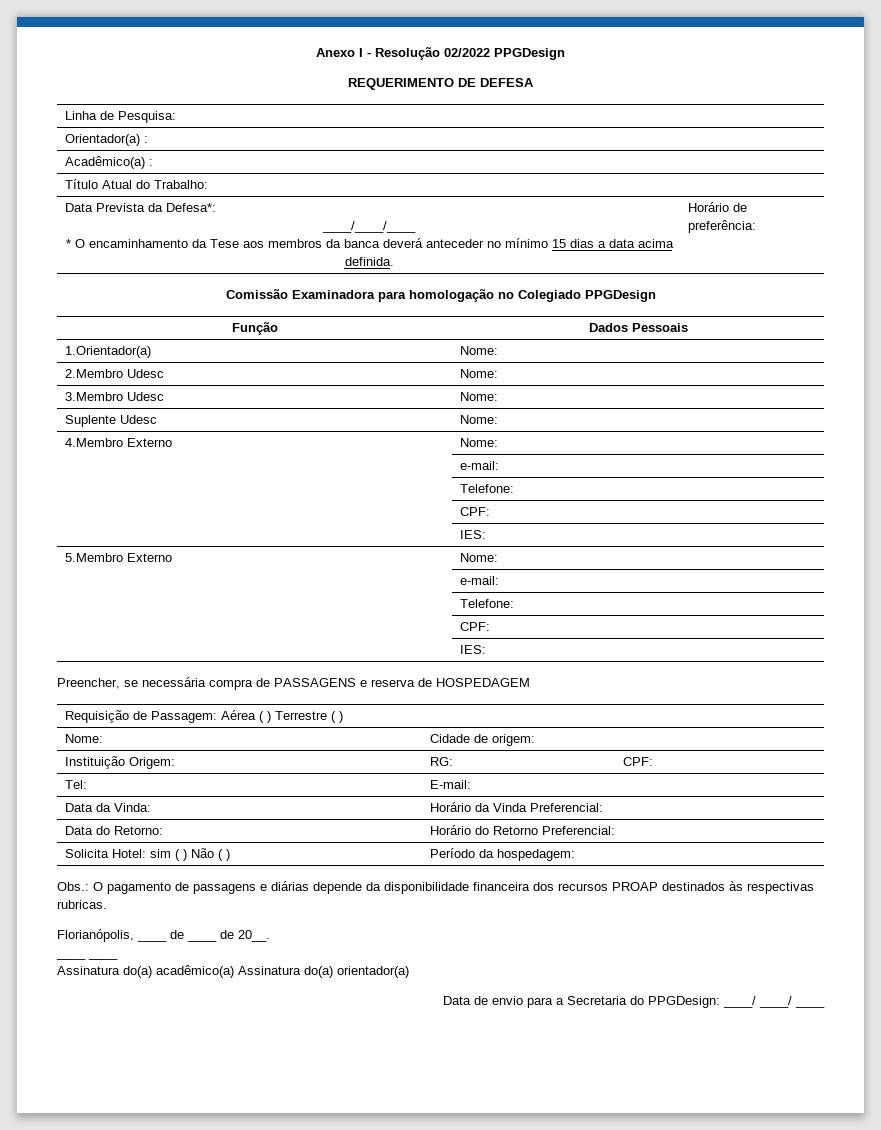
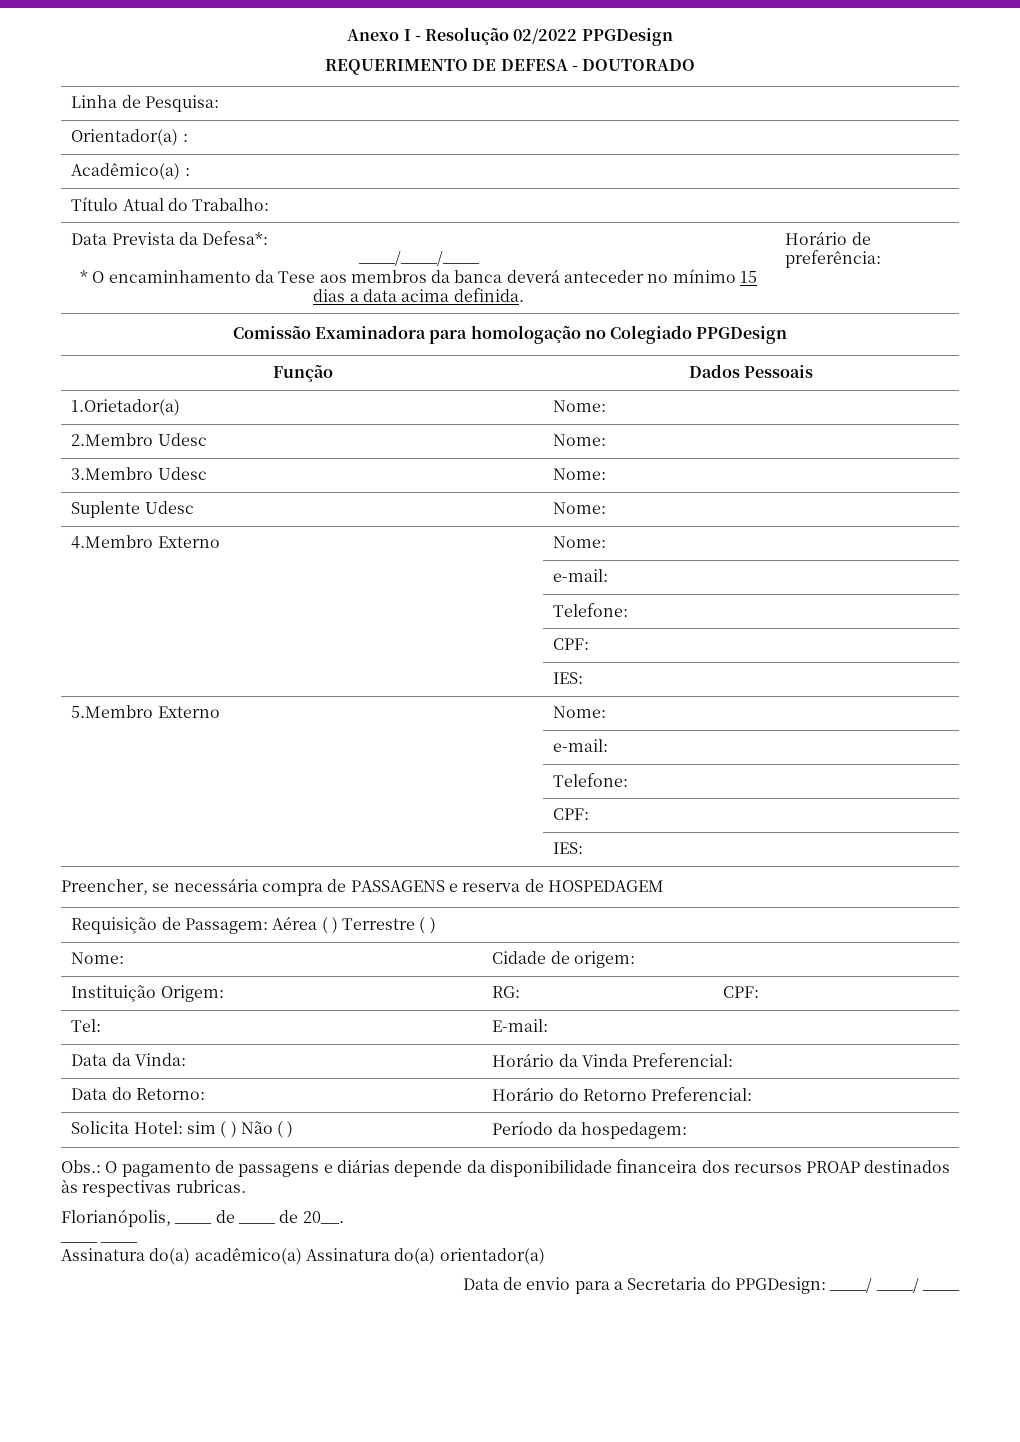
- REQUERIMENTO DE DEFESA
+ REQUERIMENTO DE DEFESA - DOUTORADO
- 1.Orientador(a) | Nome:
+ 1.Orietador(a) | Nome:

